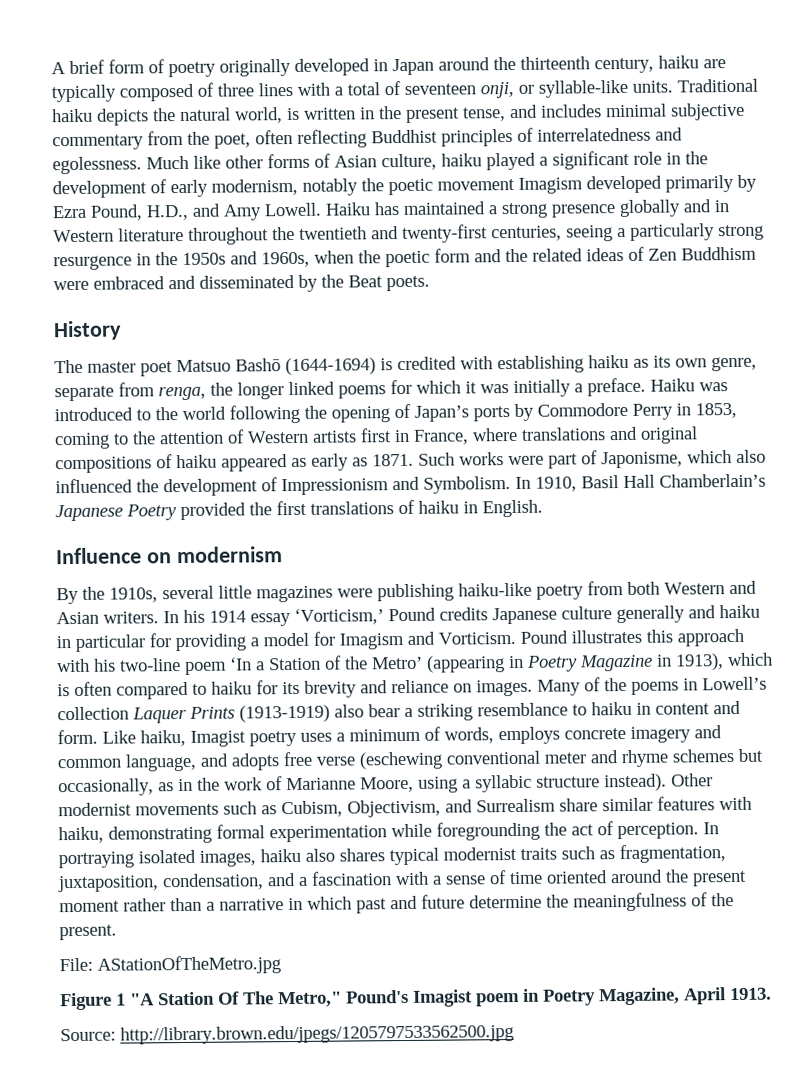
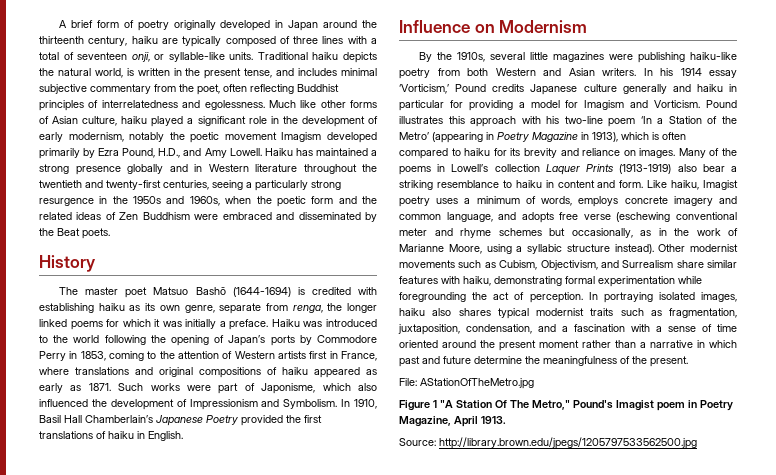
- Influence on modernism
+ Influence on Modernism

